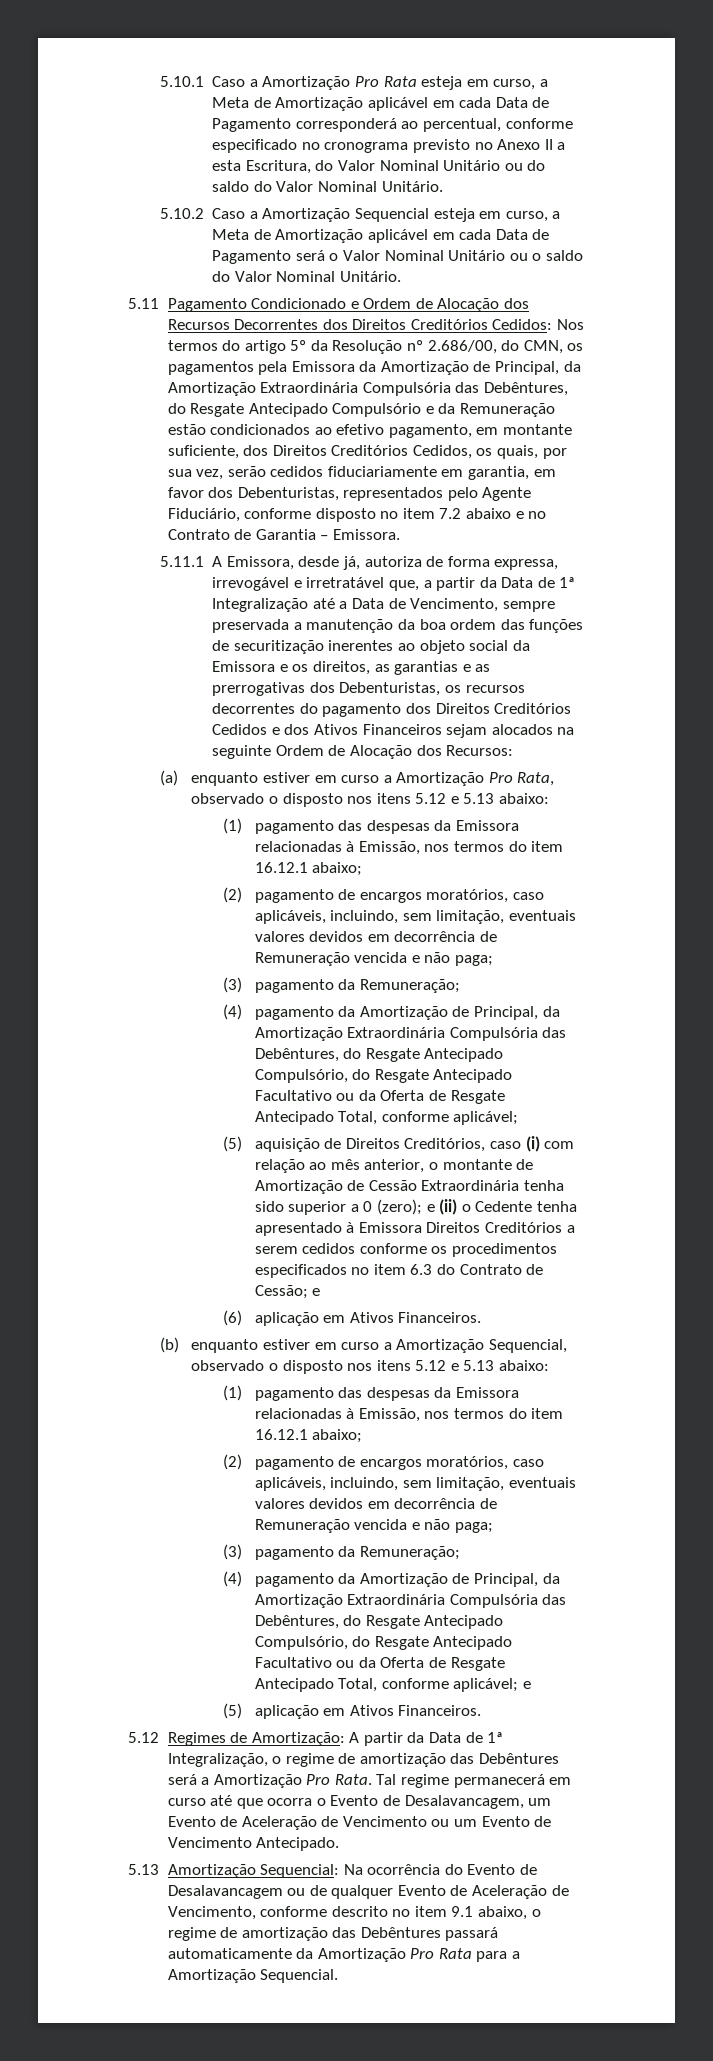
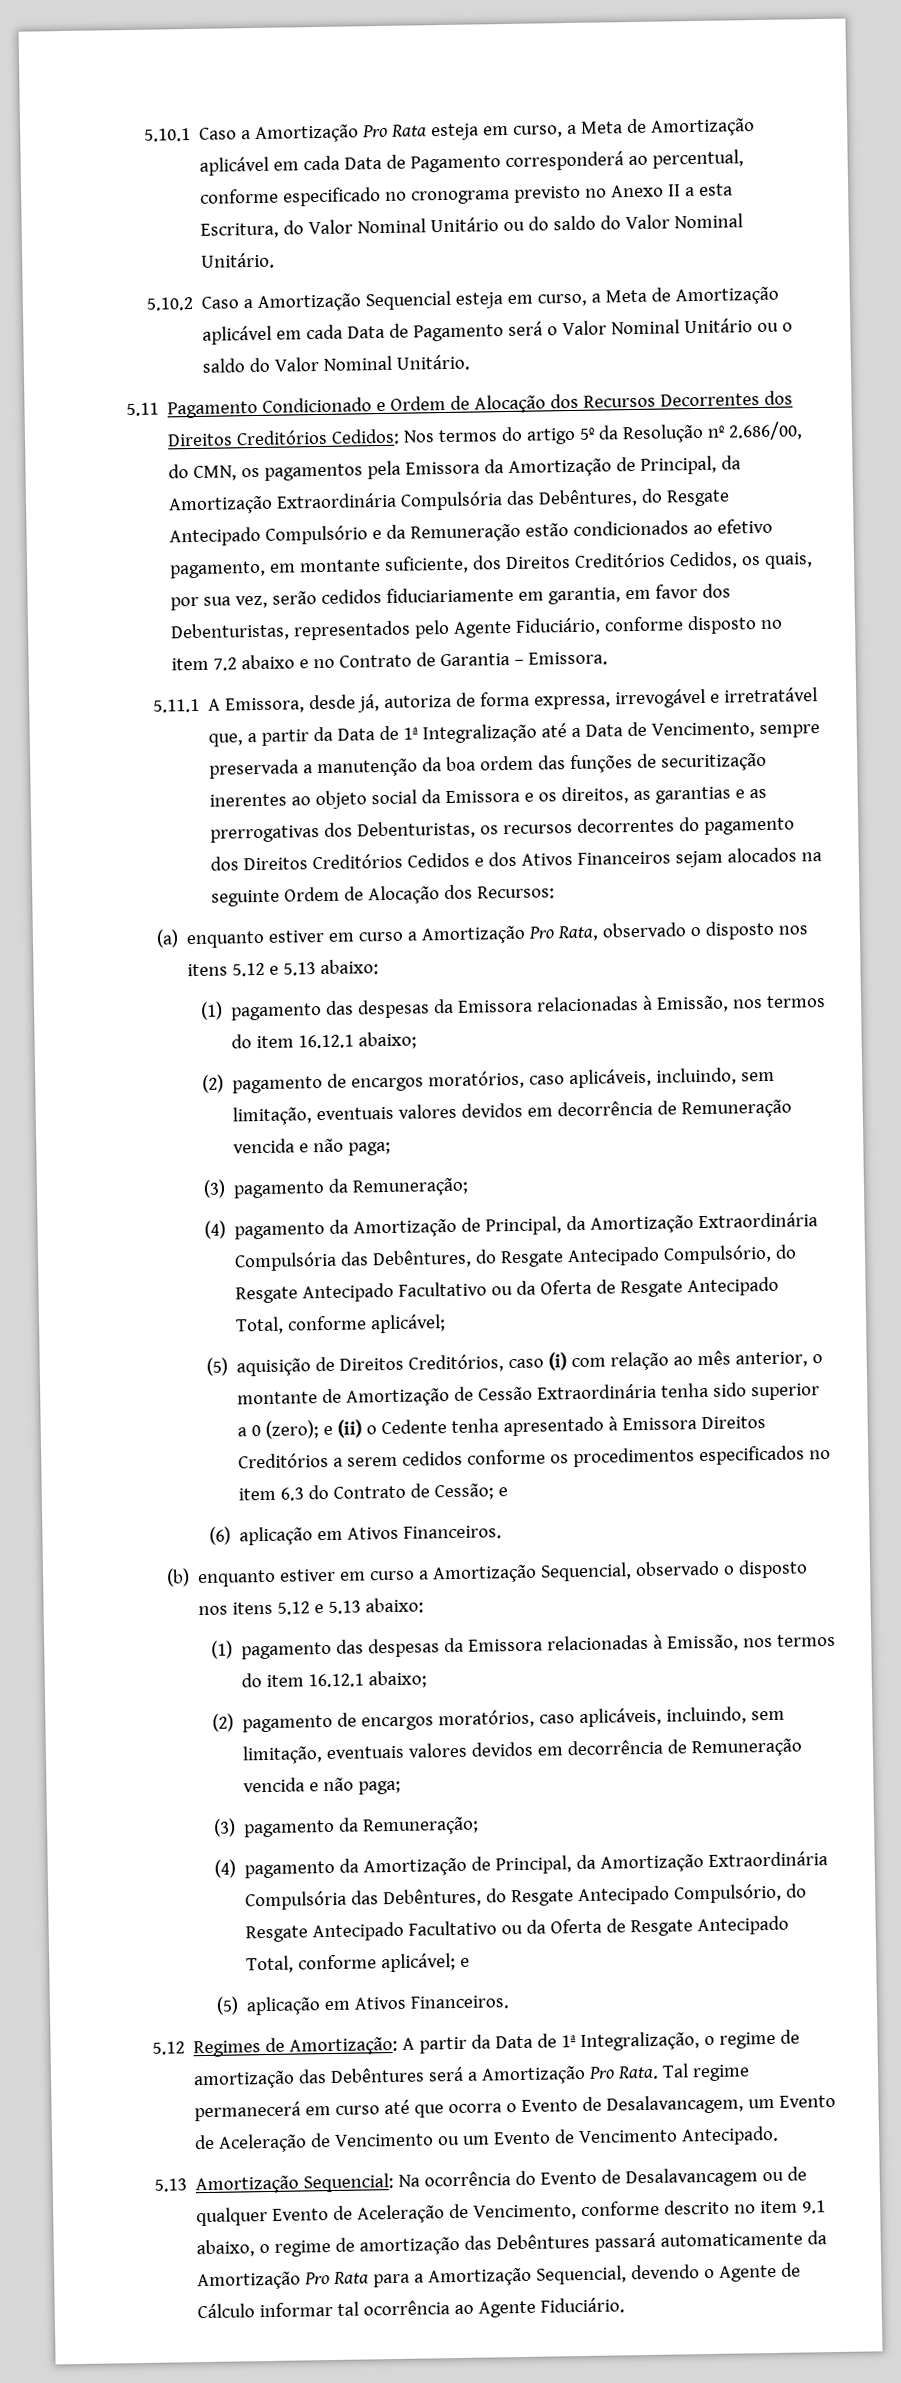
- 5.13 Amortização Sequencial: Na ocorrência do Evento de Desalavancagem ou de qualquer Evento de Aceleração de Vencimento, conforme descrito no item 9.1 abaixo, o regime de amortização das Debêntures passará automaticamente da Amortização Pro Rata para a Amortização Sequencial.
+ 5.13 Amortização Sequencial: Na ocorrência do Evento de Desalavancagem ou de qualquer Evento de Aceleração de Vencimento, conforme descrito no item 9.1 abaixo, o regime de amortização das Debêntures passará automaticamente da Amortização Pro Rata para a Amortização Sequencial, devendo o Agente de Cálculo informar tal ocorrência ao Agente Fiduciário.

